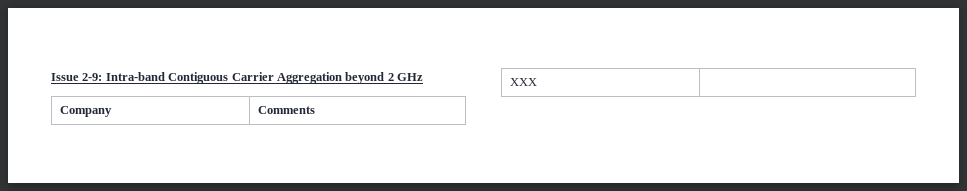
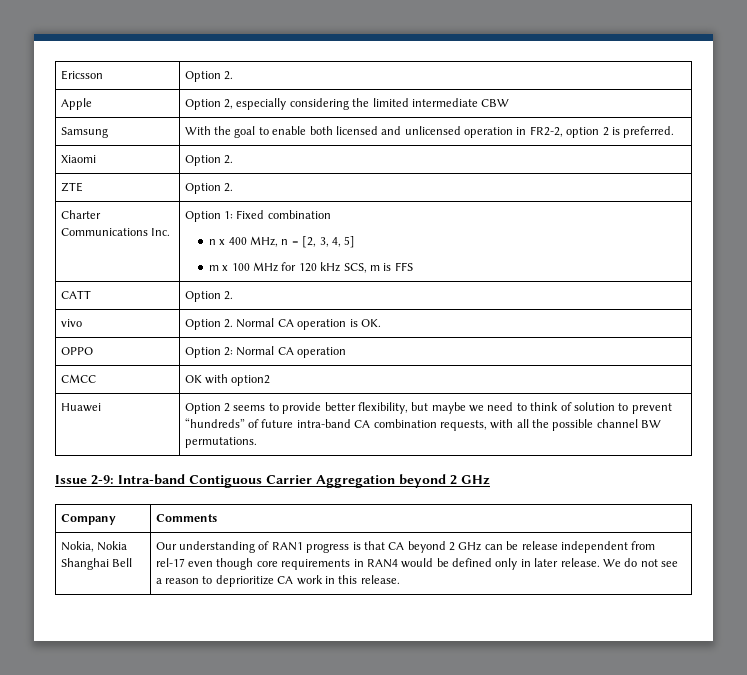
+ Ericsson | Option 2.
+ Apple | Option 2, especially considering the limited intermediate CBW
+ Samsung | With the goal to enable both licensed and unlicensed operation in FR2-2, option 2 is preferred.
+ Xiaomi | Option 2.
+ ZTE | Option 2.
+ Charter Communications Inc. | Option 1: Fixed combination
+ n x 400 MHz, n = [2, 3, 4, 5]
+ m x 100 MHz for 120 kHz SCS, m is FFS
+ CATT | Option 2.
+ vivo | Option 2. Normal CA operation is OK.
+ OPPO | Option 2: Normal CA operation
+ CMCC | OK with option2
+ Huawei | Option 2 seems to provide better flexibility, but maybe we need to think of solution to prevent “hundreds” of future intra-band CA combination requests, with all the possible channel BW permutations.
- XXX
+ Nokia, Nokia Shanghai Bell | Our understanding of RAN1 progress is that CA beyond 2 GHz can be release independent from rel-17 even though core requirements in RAN4 would be defined only in later release. We do not see a reason to deprioritize CA work in this release.

